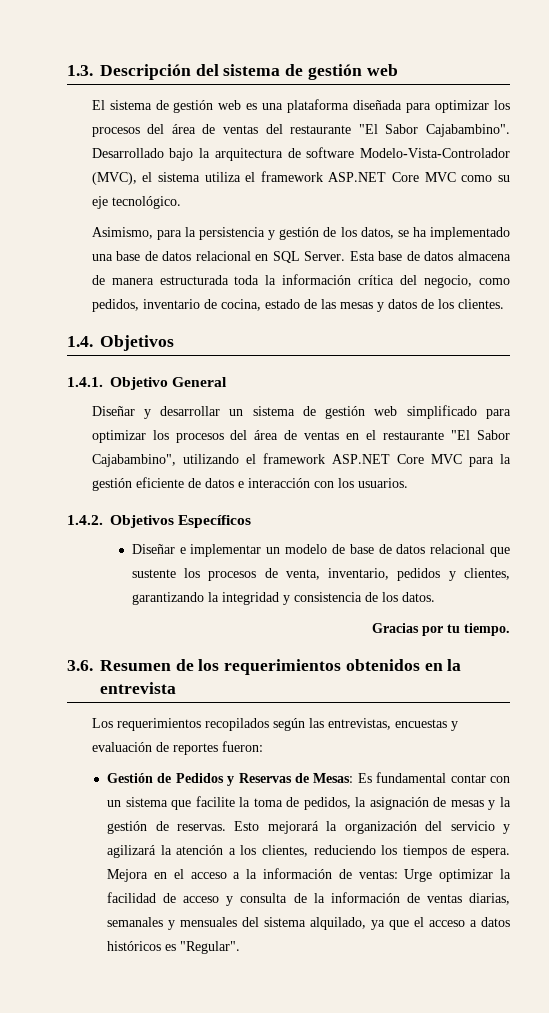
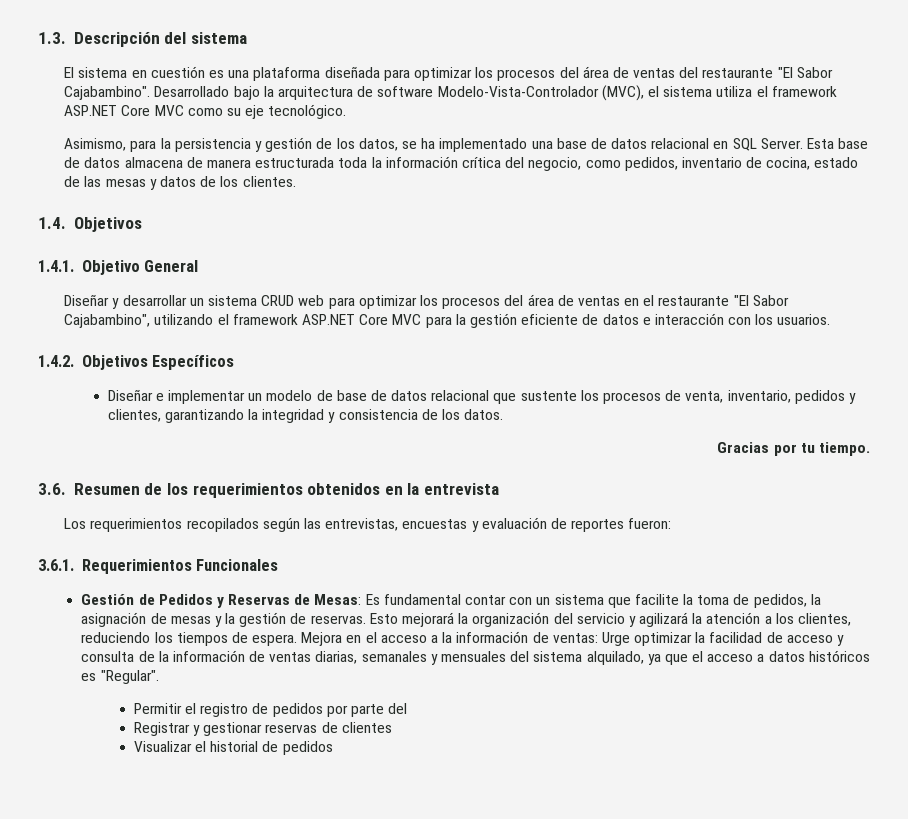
- 1.3. Descripción del sistema de gestión web
+ 1.3. Descripción del sistema
- El sistema de gestión web es una plataforma diseñada para optimizar los procesos del área de ventas del restaurante "El Sabor Cajabambino".
+ El sistema en cuestión es una plataforma diseñada para optimizar los procesos del área de ventas del restaurante "El Sabor Cajabambino".
- Diseñar y desarrollar un sistema de gestión web simplificado para optimizar los procesos del área de ventas en el restaurante "El Sabor Cajabambino", utilizando el framework ASP.NET Core MVC para la gestión eficiente de datos e interacción con los usuarios.
+ Diseñar y desarrollar un sistema CRUD web para optimizar los procesos del área de ventas en el restaurante "El Sabor Cajabambino", utilizando el framework ASP.NET Core MVC para la gestión eficiente de datos e interacción con los usuarios.
+ 3.6.1. Requerimientos Funcionales
+ Permitir el registro de pedidos por parte del
+ Registrar y gestionar reservas de clientes
+ Visualizar el historial de pedidos

